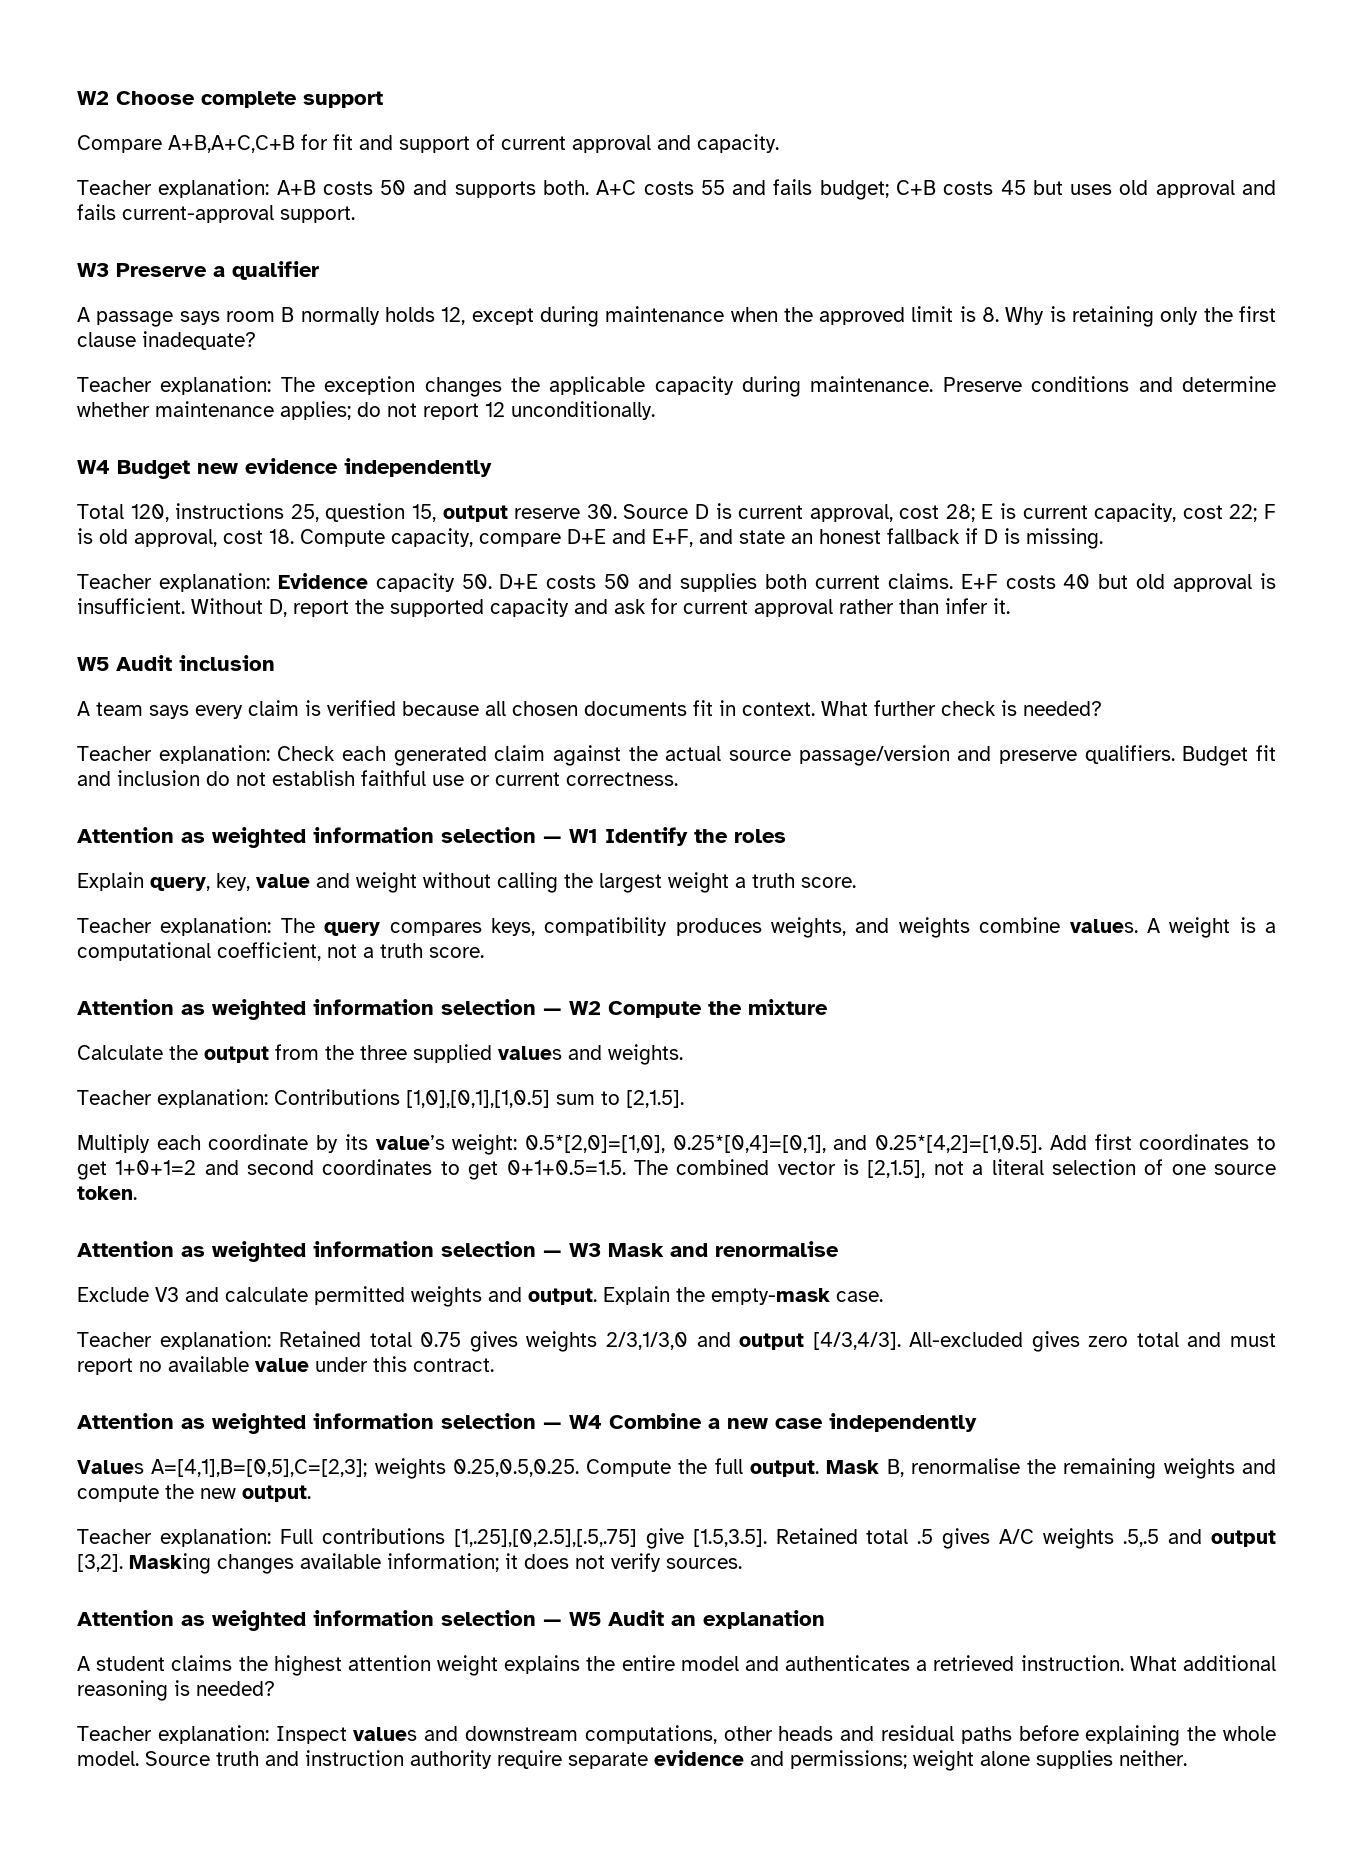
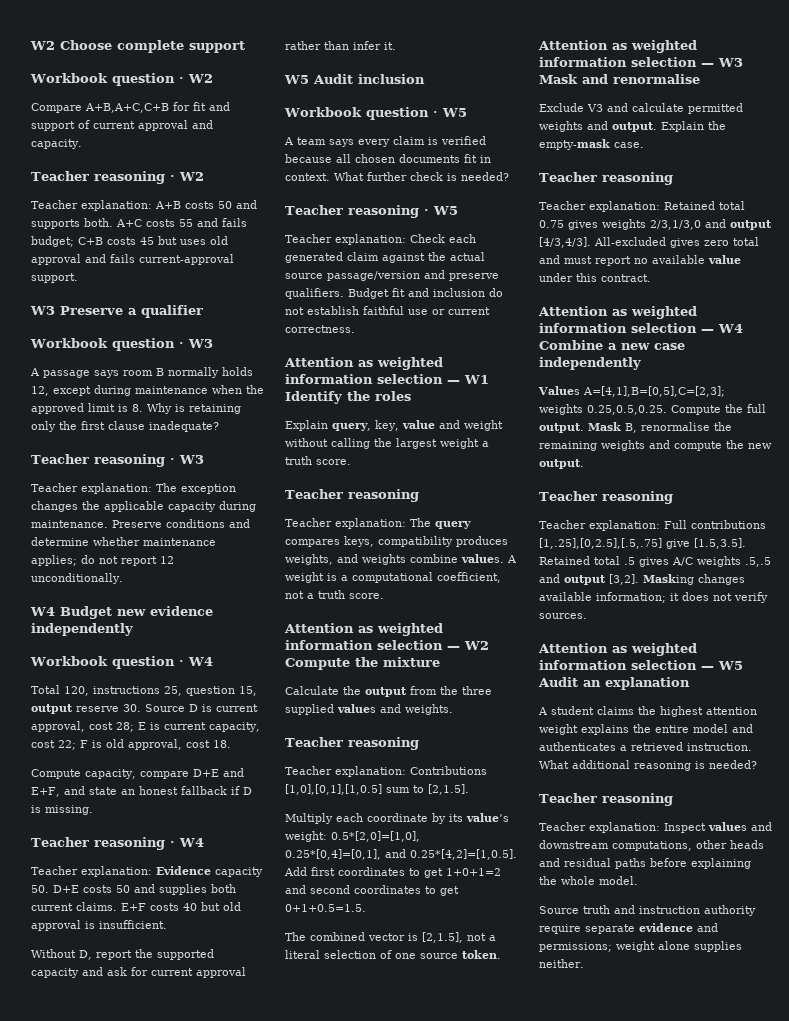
+ Workbook question · W2
+ Teacher reasoning · W2
+ Workbook question · W3
+ Teacher reasoning · W3
+ Workbook question · W4
- Total 120, instructions 25, question 15, output reserve 30. Source D is current approval, cost 28; E is current capacity, cost 22; F is old approval, cost 18. Compute capacity, compare D+E and E+F, and state an honest fallback if D is missing.
+ Total 120, instructions 25, question 15, output reserve 30. Source D is current approval, cost 28; E is current capacity, cost 22; F is old approval, cost 18.
+ Compute capacity, compare D+E and E+F, and state an honest fallback if D is missing.
+ Teacher reasoning · W4
- E+F costs 40 but old approval is insufficient. Without D, report the supported capacity and ask for current approval rather than infer it.
+ E+F costs 40 but old approval is insufficient.
+ Without D, report the supported capacity and ask for current approval rather than infer it.
+ Workbook question · W5
+ Teacher reasoning · W5
  Explain query, key, value and weight without calling the largest weight a truth score.
+ Teacher reasoning
  Calculate the output from the three supplied values and weights.
+ Teacher reasoning
- Multiply each coordinate by its value’s weight: 0.5*[2,0]=[1,0], 0.25*[0,4]=[0,1], and 0.25*[4,2]=[1,0.5]. Add first coordinates to get 1+0+1=2 and second coordinates to get 0+1+0.5=1.5. The combined vector is [2,1.5], not a literal selection of one source token.
+ Multiply each coordinate by its value’s weight: 0.5*[2,0]=[1,0], 0.25*[0,4]=[0,1], and 0.25*[4,2]=[1,0.5]. Add first coordinates to get 1+0+1=2 and second coordinates to get 0+1+0.5=1.5.
+ The combined vector is [2,1.5], not a literal selection of one source token.
  Explain the empty-mask case.
+ Teacher reasoning
  Mask B, renormalise the remaining weights and compute the new output.
+ Teacher reasoning
  What additional reasoning is needed?
+ Teacher reasoning
- Teacher explanation: Inspect values and downstream computations, other heads and residual paths before explaining the whole model. Source truth and instruction authority require separate evidence and permissions; weight alone supplies neither.
+ Teacher explanation: Inspect values and downstream computations, other heads and residual paths before explaining the whole model.
+ Source truth and instruction authority require separate evidence and permissions; weight alone supplies neither.

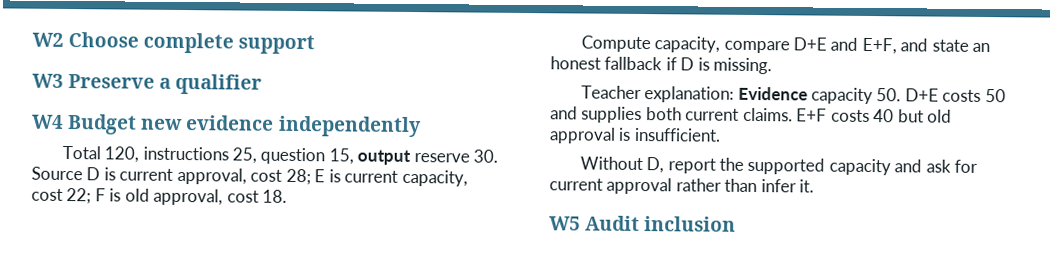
- Workbook question · W2
- Compare A+B,A+C,C+B for fit and support of current approval and capacity.
- Teacher reasoning · W2
- Teacher explanation: A+B costs 50 and supports both. A+C costs 55 and fails budget; C+B costs 45 but uses old approval and fails current-approval support.
  W3 Preserve a qualifier
- Workbook question · W3
- A passage says room B normally holds 12, except during maintenance when the approved limit is 8. Why is retaining only the first clause inadequate?
- Teacher reasoning · W3
- Teacher explanation: The exception changes the applicable capacity during maintenance. Preserve conditions and determine whether maintenance applies; do not report 12 unconditionally.
- Workbook question · W4
- Teacher reasoning · W4
- Workbook question · W5
- A team says every claim is verified because all chosen documents fit in context. What further check is needed?
- Teacher reasoning · W5
- Teacher explanation: Check each generated claim against the actual source passage/version and preserve qualifiers. Budget fit and inclusion do not establish faithful use or current correctness.
- Attention as weighted information selection — W1 Identify the roles
- Explain query, key, value and weight without calling the largest weight a truth score.
- Teacher reasoning
- Teacher explanation: The query compares keys, compatibility produces weights, and weights combine values. A weight is a computational coefficient, not a truth score.
- Attention as weighted information selection — W2 Compute the mixture
- Calculate the output from the three supplied values and weights.
- Teacher reasoning
- Teacher explanation: Contributions [1,0],[0,1],[1,0.5] sum to [2,1.5].
- Multiply each coordinate by its value’s weight: 0.5*[2,0]=[1,0], 0.25*[0,4]=[0,1], and 0.25*[4,2]=[1,0.5]. Add first coordinates to get 1+0+1=2 and second coordinates to get 0+1+0.5=1.5.
- The combined vector is [2,1.5], not a literal selection of one source token.
- Attention as weighted information selection — W3 Mask and renormalise
- Exclude V3 and calculate permitted weights and output. Explain the empty-mask case.
- Teacher reasoning
- Teacher explanation: Retained total 0.75 gives weights 2/3,1/3,0 and output [4/3,4/3]. All-excluded gives zero total and must report no available value under this contract.
- Attention as weighted information selection — W4 Combine a new case independently
- Values A=[4,1],B=[0,5],C=[2,3]; weights 0.25,0.5,0.25. Compute the full output. Mask B, renormalise the remaining weights and compute the new output.
- Teacher reasoning
- Teacher explanation: Full contributions [1,.25],[0,2.5],[.5,.75] give [1.5,3.5]. Retained total .5 gives A/C weights .5,.5 and output [3,2]. Masking changes available information; it does not verify sources.
- Attention as weighted information selection — W5 Audit an explanation
- A student claims the highest attention weight explains the entire model and authenticates a retrieved instruction. What additional reasoning is needed?
- Teacher reasoning
- Teacher explanation: Inspect values and downstream computations, other heads and residual paths before explaining the whole model.
- Source truth and instruction authority require separate evidence and permissions; weight alone supplies neither.

